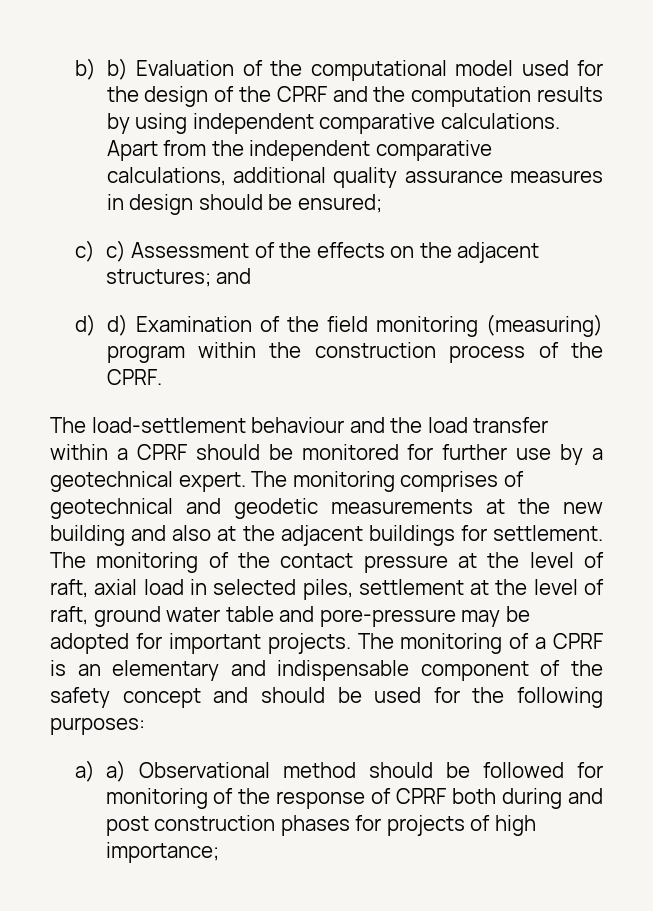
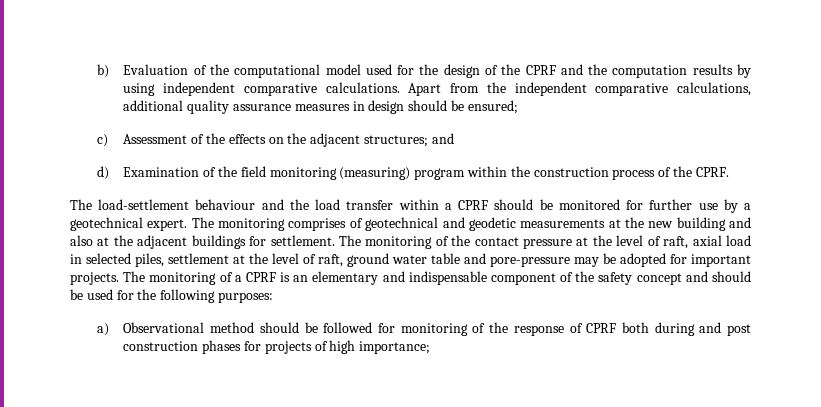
- b) b) Evaluation of the computational model used for the design of the CPRF and the computation results by using independent comparative calculations.
+ b) Evaluation of the computational model used for the design of the CPRF and the computation results by using independent comparative calculations.
- c) c) Assessment of the effects on the adjacent structures; and
+ c) Assessment of the effects on the adjacent structures; and
- d) d) Examination of the field monitoring (measuring) program within the construction process of the CPRF.
+ d) Examination of the field monitoring (measuring) program within the construction process of the CPRF.
- a) a) Observational method should be followed for monitoring of the response of CPRF both during and post construction phases for projects of high importance;
+ a) Observational method should be followed for monitoring of the response of CPRF both during and post construction phases for projects of high importance;

